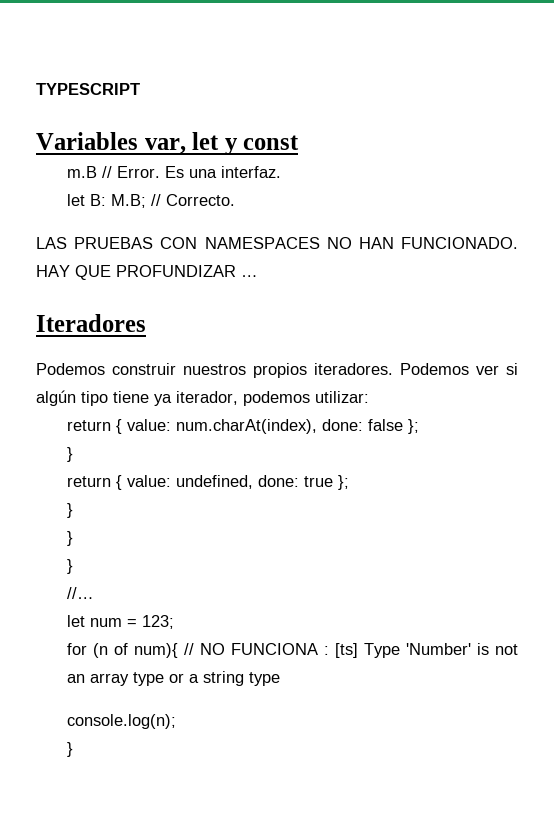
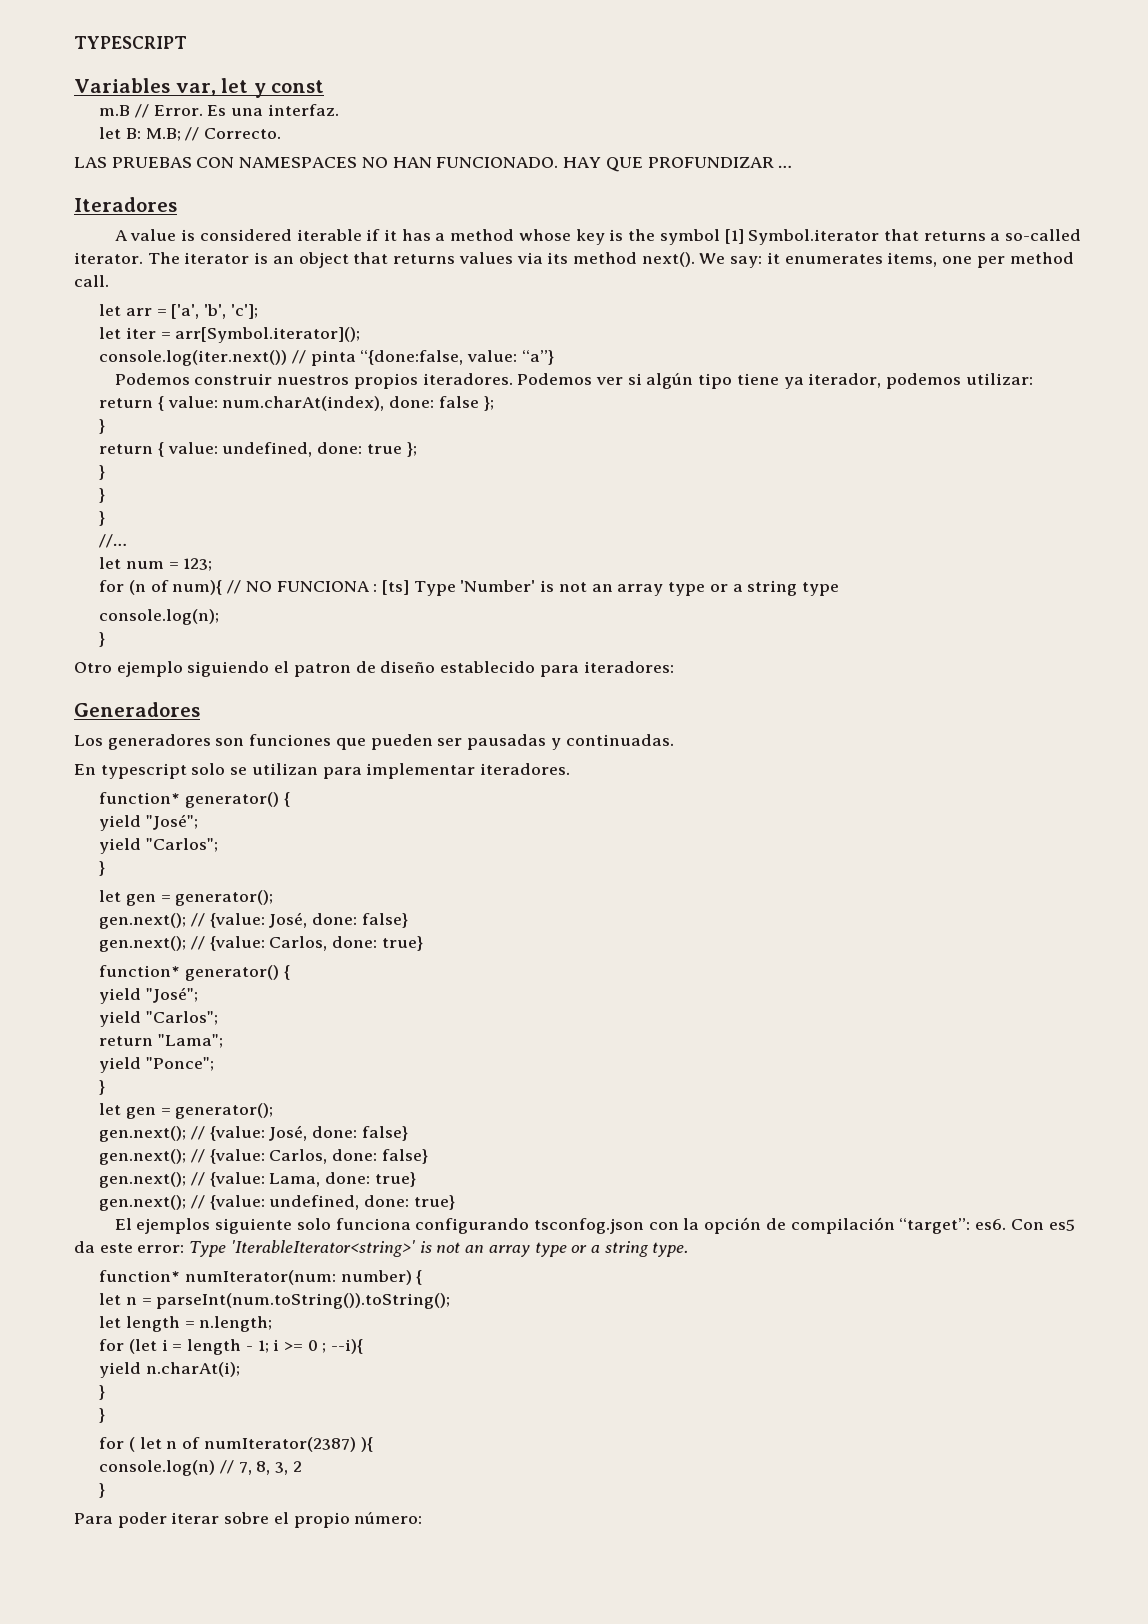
+ A value is considered iterable if it has a method whose key is the symbol [1] Symbol.iterator that returns a so-called iterator. The iterator is an object that returns values via its method next(). We say: it enumerates items, one per method call.
+ let arr = ['a', 'b', 'c'];
+ let iter = arr[Symbol.iterator]();
+ console.log(iter.next()) // pinta “{done:false, value: “a”}
+ Otro ejemplo siguiendo el patron de diseño establecido para iteradores:
+ Generadores
+ Los generadores son funciones que pueden ser pausadas y continuadas.
+ En typescript solo se utilizan para implementar iteradores.
+ function* generator() {
+ yield "José";
+ yield "Carlos";
+ }
+ let gen = generator();
+ gen.next(); // {value: José, done: false}
+ gen.next(); // {value: Carlos, done: true}
+ function* generator() {
+ yield "José";
+ yield "Carlos";
+ return "Lama";
+ yield "Ponce";
+ }
+ let gen = generator();
+ gen.next(); // {value: José, done: false}
+ gen.next(); // {value: Carlos, done: false}
+ gen.next(); // {value: Lama, done: true}
+ gen.next(); // {value: undefined, done: true}
+ El ejemplos siguiente solo funciona configurando tsconfog.json con la opción de compilación “target”: es6. Con es5 da este error: Type 'IterableIterator<string>' is not an array type or a string type.
+ function* numIterator(num: number) {
+ let n = parseInt(num.toString()).toString();
+ let length = n.length;
+ for (let i = length - 1; i >= 0 ; --i){
+ yield n.charAt(i);
+ }
+ }
+ for ( let n of numIterator(2387) ){
+ console.log(n) // 7, 8, 3, 2
+ }
+ Para poder iterar sobre el propio número:

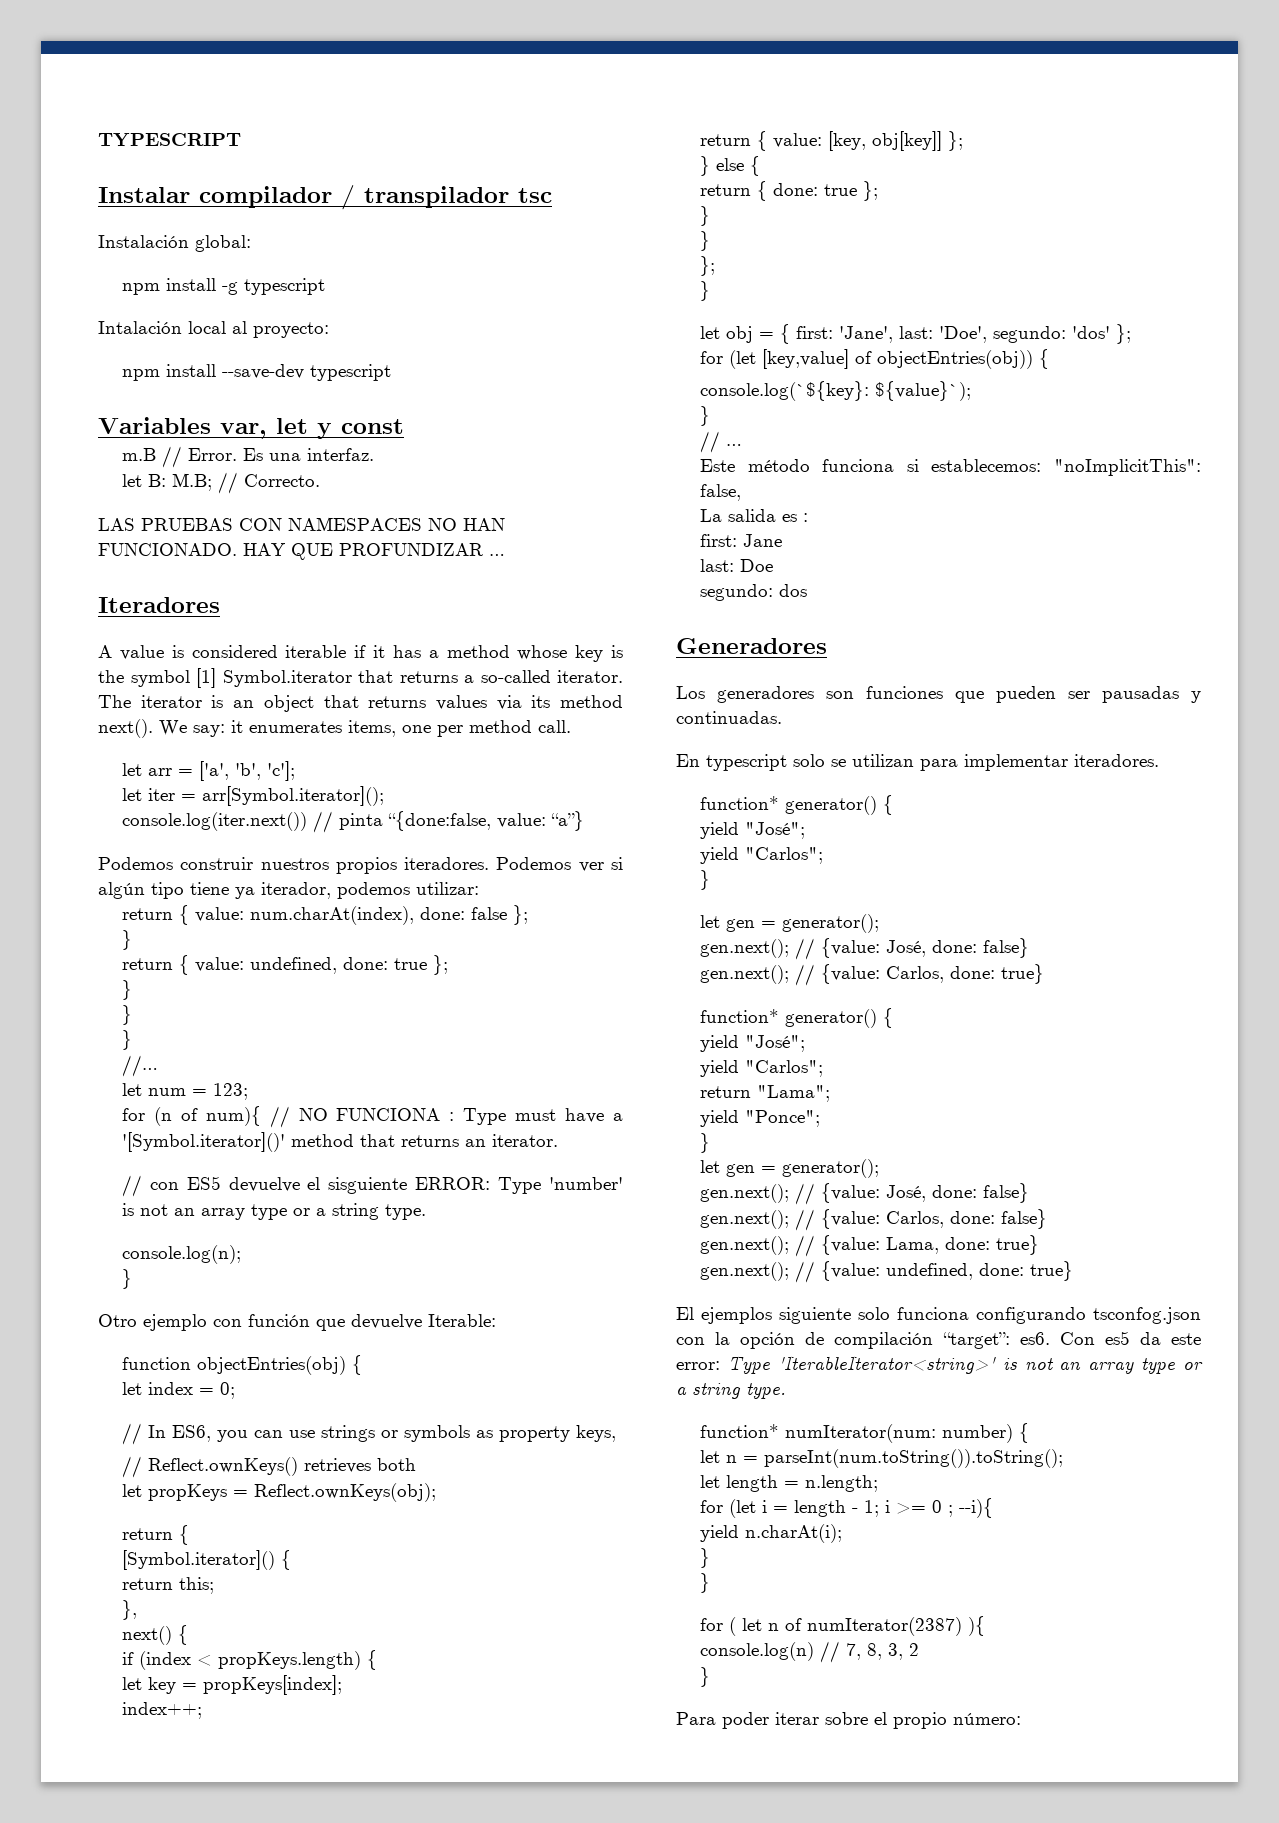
+ Instalar compilador / transpilador tsc
+ Instalación global:
+ npm install -g typescript
+ Intalación local al proyecto:
+ npm install --save-dev typescript
- for (n of num){ // NO FUNCIONA : [ts] Type 'Number' is not an array type or a string type
+ for (n of num){ // NO FUNCIONA : Type must have a '[Symbol.iterator]()' method that returns an iterator.
+ // con ES5 devuelve el sisguiente ERROR: Type 'number' is not an array type or a string type.
- Otro ejemplo siguiendo el patron de diseño establecido para iteradores:
+ Otro ejemplo con función que devuelve Iterable:
+ function objectEntries(obj) {
+ let index = 0;
+ // In ES6, you can use strings or symbols as property keys,
+ // Reflect.ownKeys() retrieves both
+ let propKeys = Reflect.ownKeys(obj);
+ return {
+ [Symbol.iterator]() {
+ return this;
+ },
+ next() {
+ if (index < propKeys.length) {
+ let key = propKeys[index];
+ index++;
+ return { value: [key, obj[key]] };
+ } else {
+ return { done: true };
+ }
+ }
+ };
+ }
+ let obj = { first: 'Jane', last: 'Doe', segundo: 'dos' };
+ for (let [key,value] of objectEntries(obj)) {
+ console.log(`${key}: ${value}`);
+ }
+ // …
+ Este método funciona si establecemos: "noImplicitThis": false,
+ La salida es :
+ first: Jane
+ last: Doe
+ segundo: dos

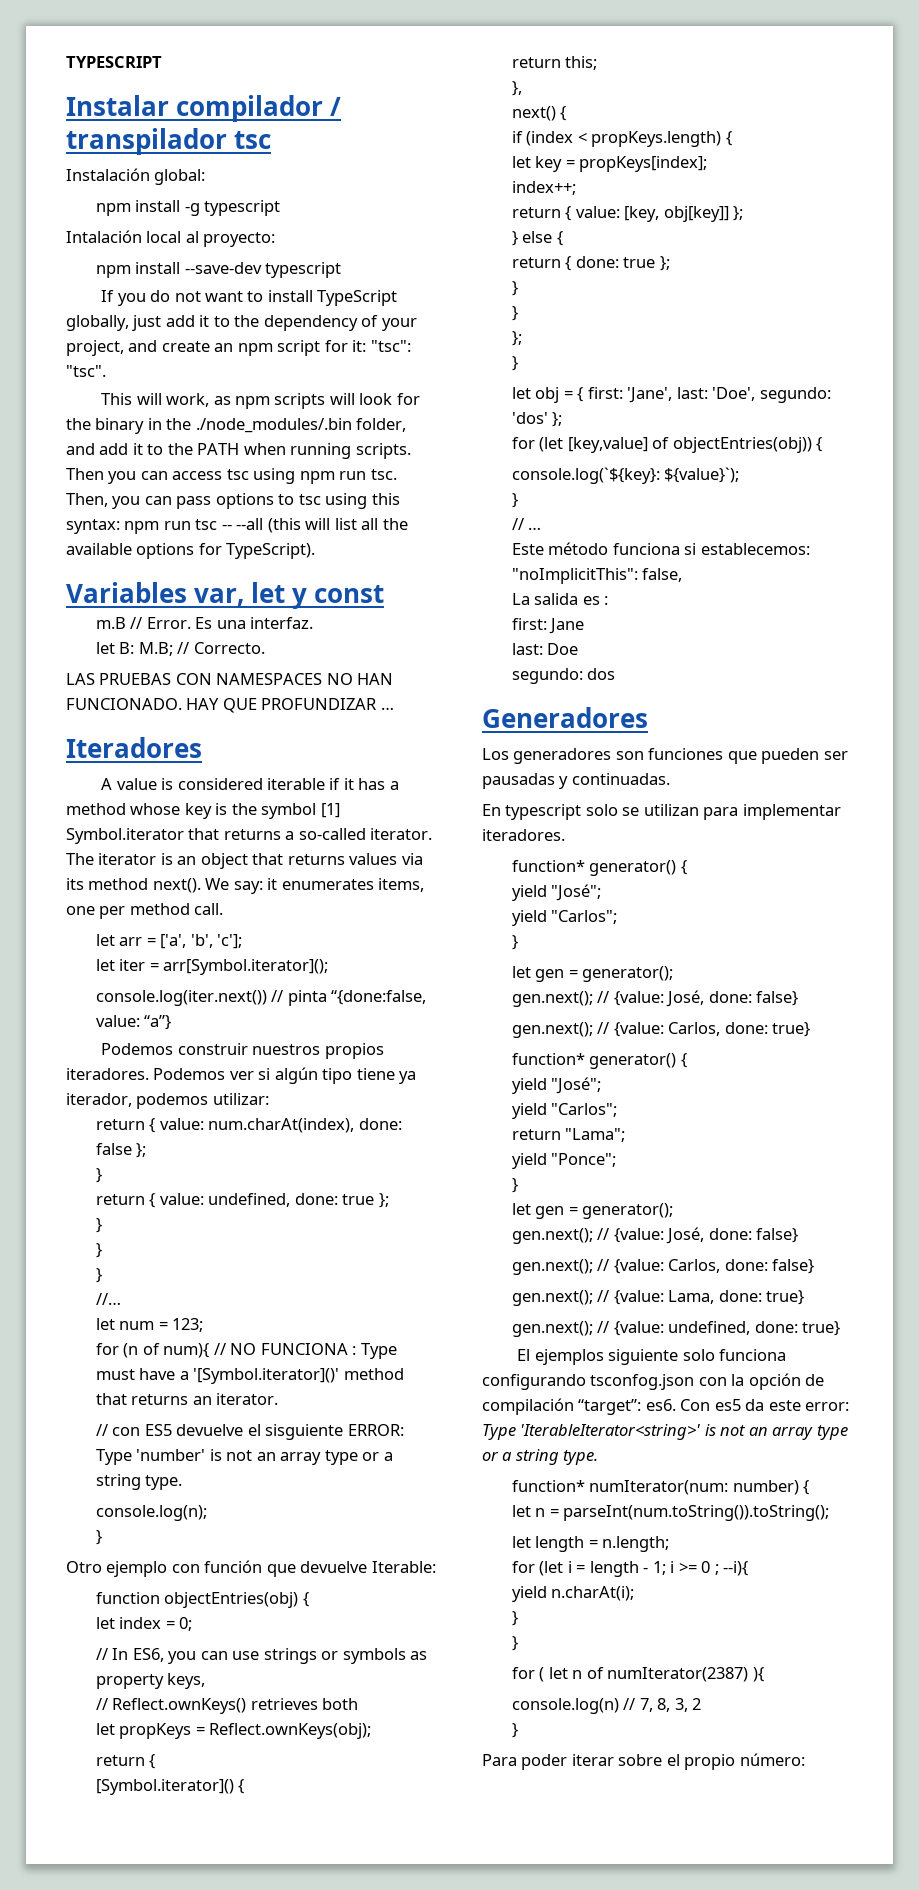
+ If you do not want to install TypeScript globally, just add it to the dependency of your project, and create an npm script for it: "tsc": "tsc".
+ This will work, as npm scripts will look for the binary in the ./node_modules/.bin folder, and add it to the PATH when running scripts. Then you can access tsc using npm run tsc. Then, you can pass options to tsc using this syntax: npm run tsc -- --all (this will list all the available options for TypeScript).

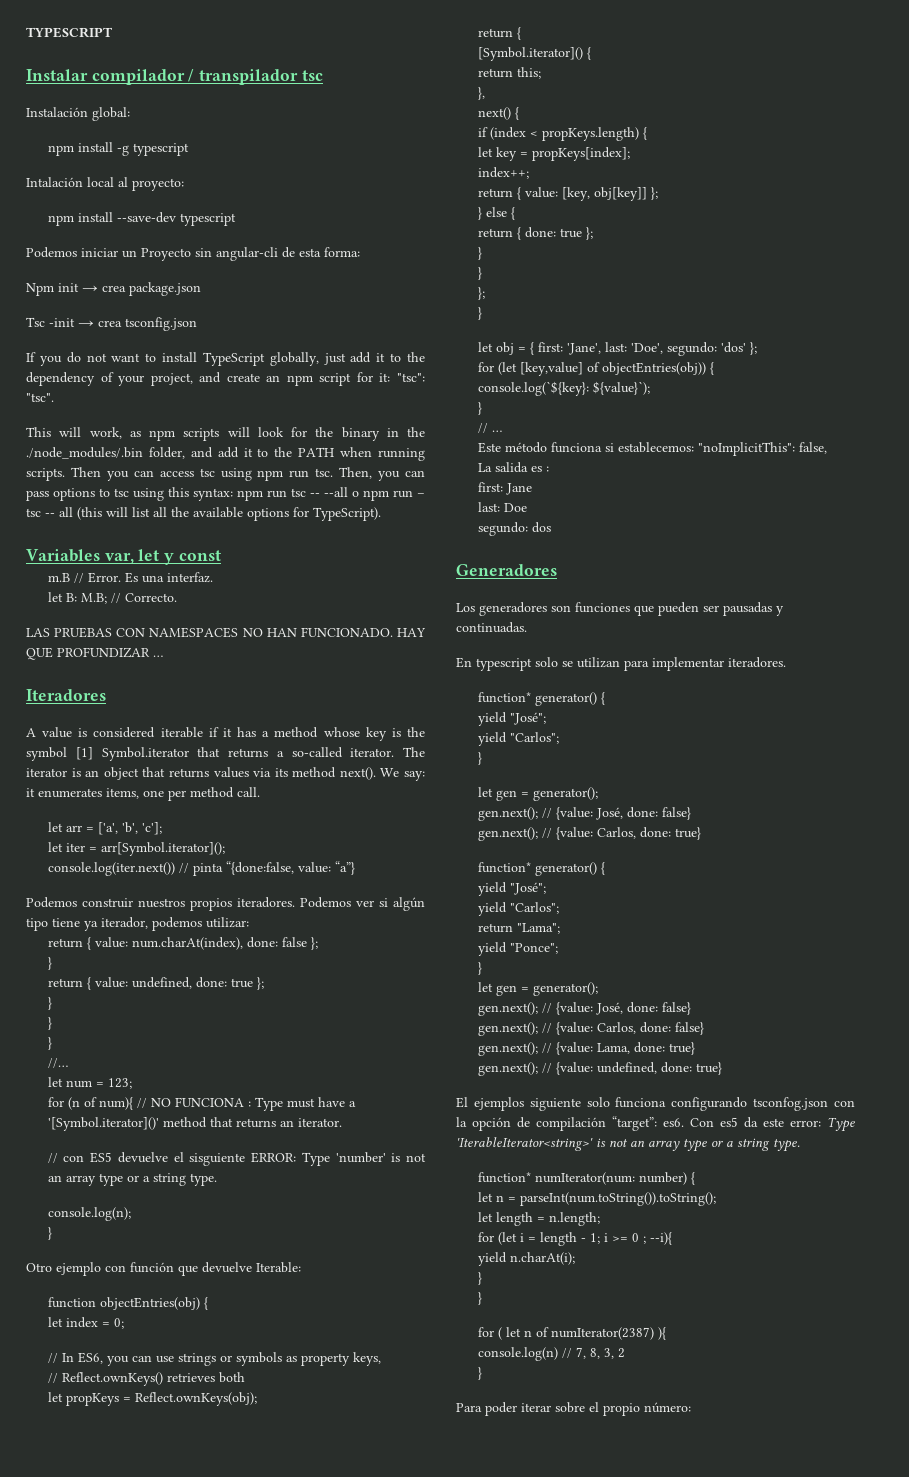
+ Podemos iniciar un Proyecto sin angular-cli de esta forma:
+ Npm init → crea package.json
+ Tsc -init → crea tsconfig.json
- Then, you can pass options to tsc using this syntax: npm run tsc -- --all (this will list all the available options for TypeScript).
+ Then, you can pass options to tsc using this syntax: npm run tsc -- --all o npm run – tsc -- all (this will list all the available options for TypeScript).

